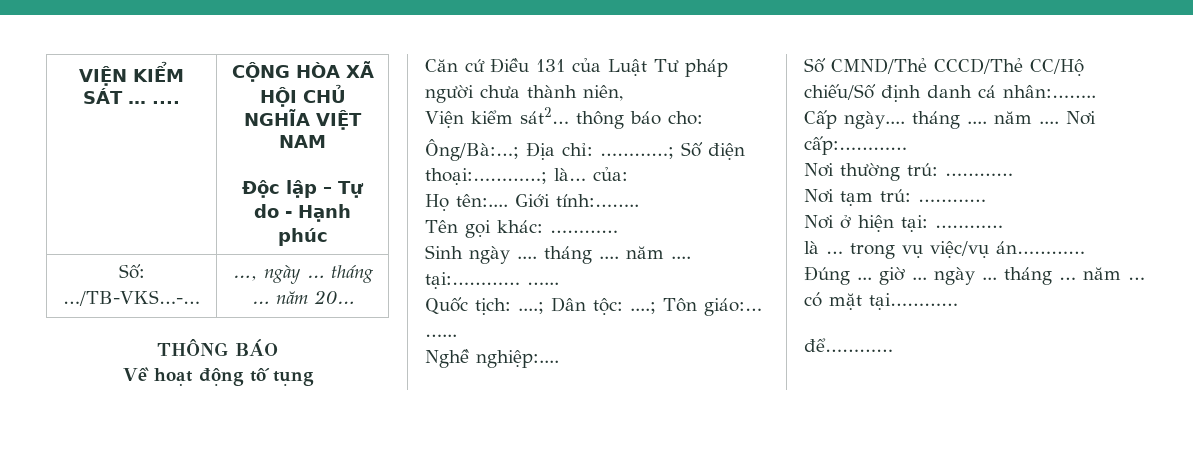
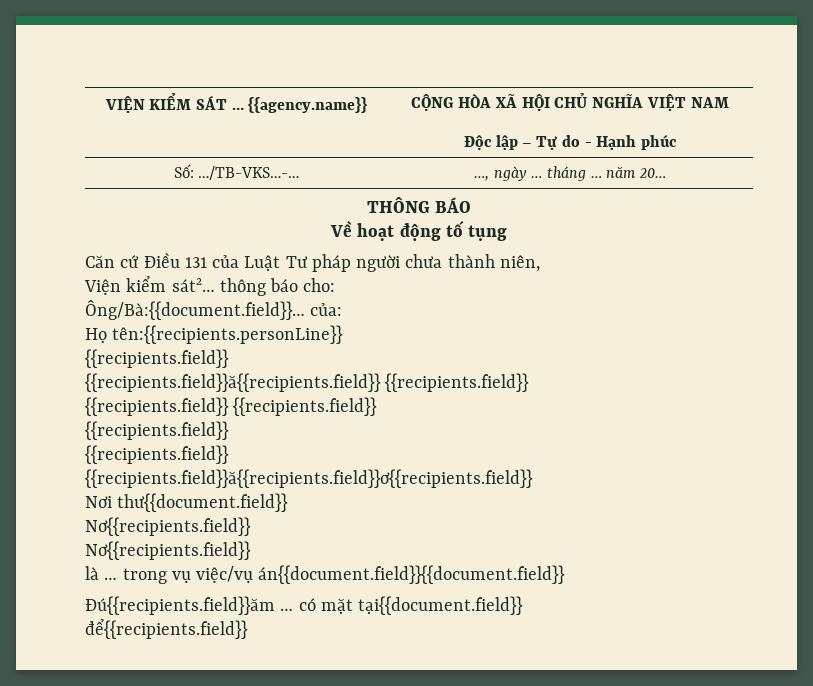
- VIỆN KIỂM SÁT … .... | CỘNG HÒA XÃ HỘI CHỦ NGHĨA VIỆT NAM
+ VIỆN KIỂM SÁT … {{agency.name}} | CỘNG HÒA XÃ HỘI CHỦ NGHĨA VIỆT NAM
- Ông/Bà:…; Địa chỉ: …………; Số điện thoại:…………; là… của:
- Họ tên:.... Giới tính:……..
- Tên gọi khác: …………
- Sinh ngày .... tháng .... năm .... tại:………… …...
- Quốc tịch: ....; Dân tộc: ....; Tôn giáo:… …...
- Nghề nghiệp:....
- Số CMND/Thẻ CCCD/Thẻ CC/Hộ chiếu/Số định danh cá nhân:……..
- Cấp ngày.... tháng .... năm .... Nơi cấp:…………
- Nơi thường trú: …………
- Nơi tạm trú: …………
- Nơi ở hiện tại: …………
+ Ông/Bà:{{document.field}}… của:
+ Họ tên:{{recipients.personLine}}
+ {{recipients.field}}
+ {{recipients.field}}ă{{recipients.field}} {{recipients.field}}
+ {{recipients.field}} {{recipients.field}}
+ {{recipients.field}}
+ {{recipients.field}}
+ {{recipients.field}}ă{{recipients.field}}ơ{{recipients.field}}
+ Nơi thư{{document.field}}
+ Nơ{{recipients.field}}
+ Nơ{{recipients.field}}
- là … trong vụ việc/vụ án…………
- Đúng ... giờ ... ngày ... tháng … năm … có mặt tại…………
- để…………
+ là … trong vụ việc/vụ án{{document.field}}{{document.field}}
+ Đú{{recipients.field}}ăm … có mặt tại{{document.field}}
+ để{{recipients.field}}

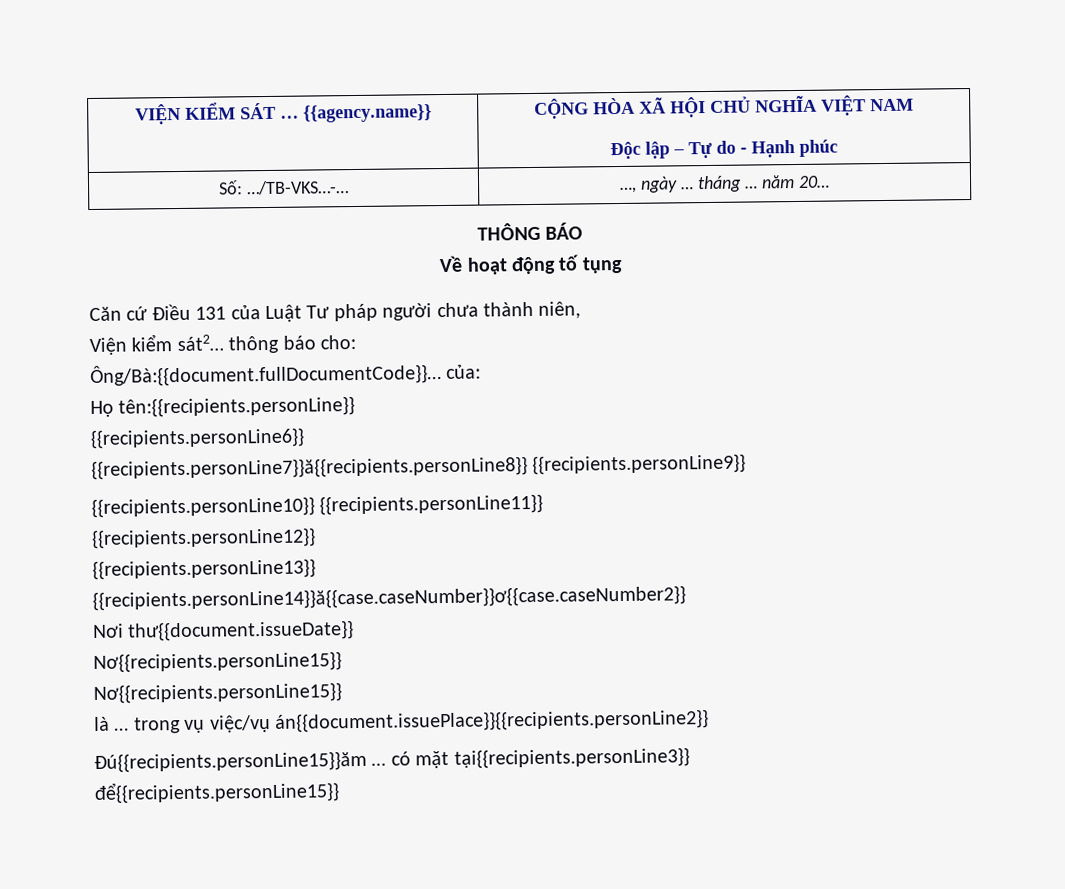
- Ông/Bà:{{document.field}}… của:
+ Ông/Bà:{{document.fullDocumentCode}}… của:
  Họ tên:{{recipients.personLine}}
- {{recipients.field}}
- {{recipients.field}}ă{{recipients.field}} {{recipients.field}}
- {{recipients.field}} {{recipients.field}}
- {{recipients.field}}
- {{recipients.field}}
- {{recipients.field}}ă{{recipients.field}}ơ{{recipients.field}}
- Nơi thư{{document.field}}
- Nơ{{recipients.field}}
- Nơ{{recipients.field}}
+ {{recipients.personLine6}}
+ {{recipients.personLine7}}ă{{recipients.personLine8}} {{recipients.personLine9}}
+ {{recipients.personLine10}} {{recipients.personLine11}}
+ {{recipients.personLine12}}
+ {{recipients.personLine13}}
+ {{recipients.personLine14}}ă{{case.caseNumber}}ơ{{case.caseNumber2}}
+ Nơi thư{{document.issueDate}}
+ Nơ{{recipients.personLine15}}
+ Nơ{{recipients.personLine15}}
- là … trong vụ việc/vụ án{{document.field}}{{document.field}}
- Đú{{recipients.field}}ăm … có mặt tại{{document.field}}
- để{{recipients.field}}
+ là … trong vụ việc/vụ án{{document.issuePlace}}{{recipients.personLine2}}
+ Đú{{recipients.personLine15}}ăm … có mặt tại{{recipients.personLine3}}
+ để{{recipients.personLine15}}

